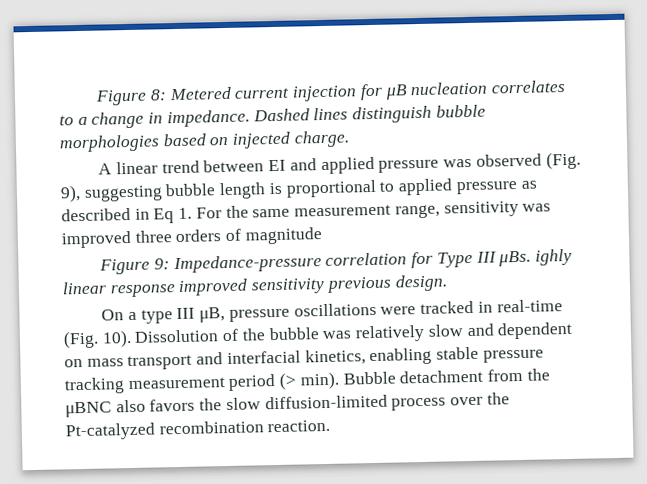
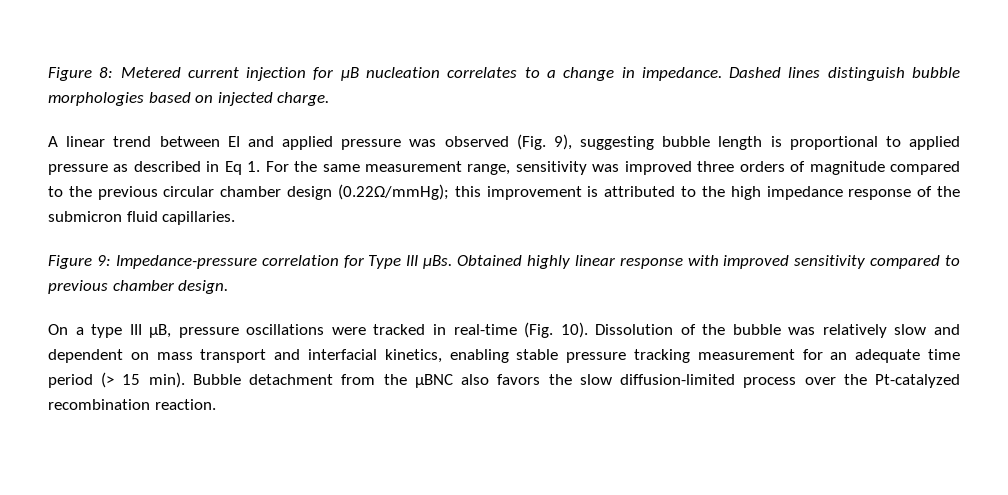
- A linear trend between EI and applied pressure was observed (Fig. 9), suggesting bubble length is proportional to applied pressure as described in Eq 1. For the same measurement range, sensitivity was improved three orders of magnitude
+ A linear trend between EI and applied pressure was observed (Fig. 9), suggesting bubble length is proportional to applied pressure as described in Eq 1. For the same measurement range, sensitivity was improved three orders of magnitude compared to the previous circular chamber design (0.22Ω/mmHg); this improvement is attributed to the high impedance response of the submicron fluid capillaries.
- Figure 9: Impedance-pressure correlation for Type III μBs. ighly linear response improved sensitivity previous design.
+ Figure 9: Impedance-pressure correlation for Type III μBs. Obtained highly linear response with improved sensitivity compared to previous chamber design.
- Dissolution of the bubble was relatively slow and dependent on mass transport and interfacial kinetics, enabling stable pressure tracking measurement period (> min).
+ Dissolution of the bubble was relatively slow and dependent on mass transport and interfacial kinetics, enabling stable pressure tracking measurement for an adequate time period (> 15 min).

